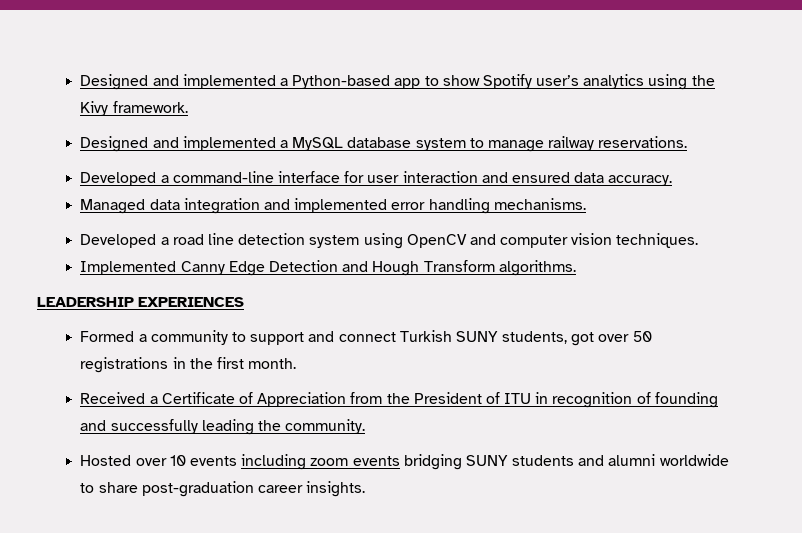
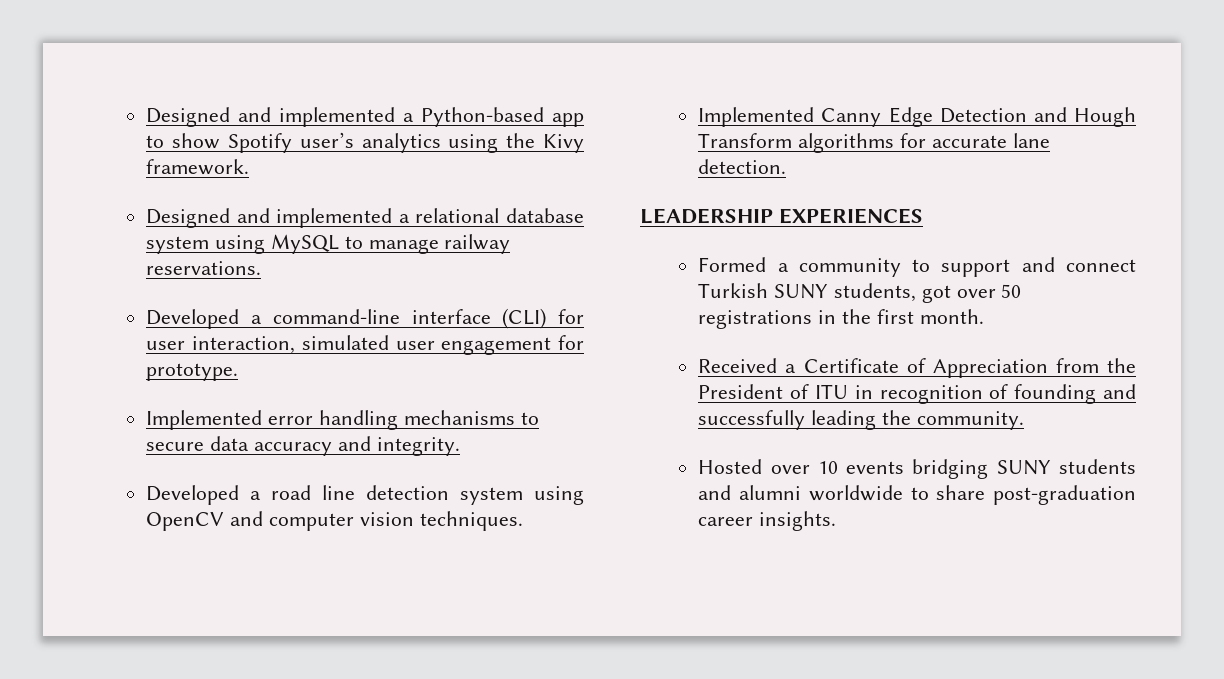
- Designed and implemented a MySQL database system to manage railway reservations.
+ Designed and implemented a relational database system using MySQL to manage railway reservations.
- Developed a command-line interface for user interaction and ensured data accuracy.
- Managed data integration and implemented error handling mechanisms.
+ Developed a command-line interface (CLI) for user interaction, simulated user engagement for prototype.
+ Implemented error handling mechanisms to secure data accuracy and integrity.
- Implemented Canny Edge Detection and Hough Transform algorithms.
+ Implemented Canny Edge Detection and Hough Transform algorithms for accurate lane detection.
- Hosted over 10 events including zoom events bridging SUNY students and alumni worldwide to share post-graduation career insights.
+ Hosted over 10 events bridging SUNY students and alumni worldwide to share post-graduation career insights.

